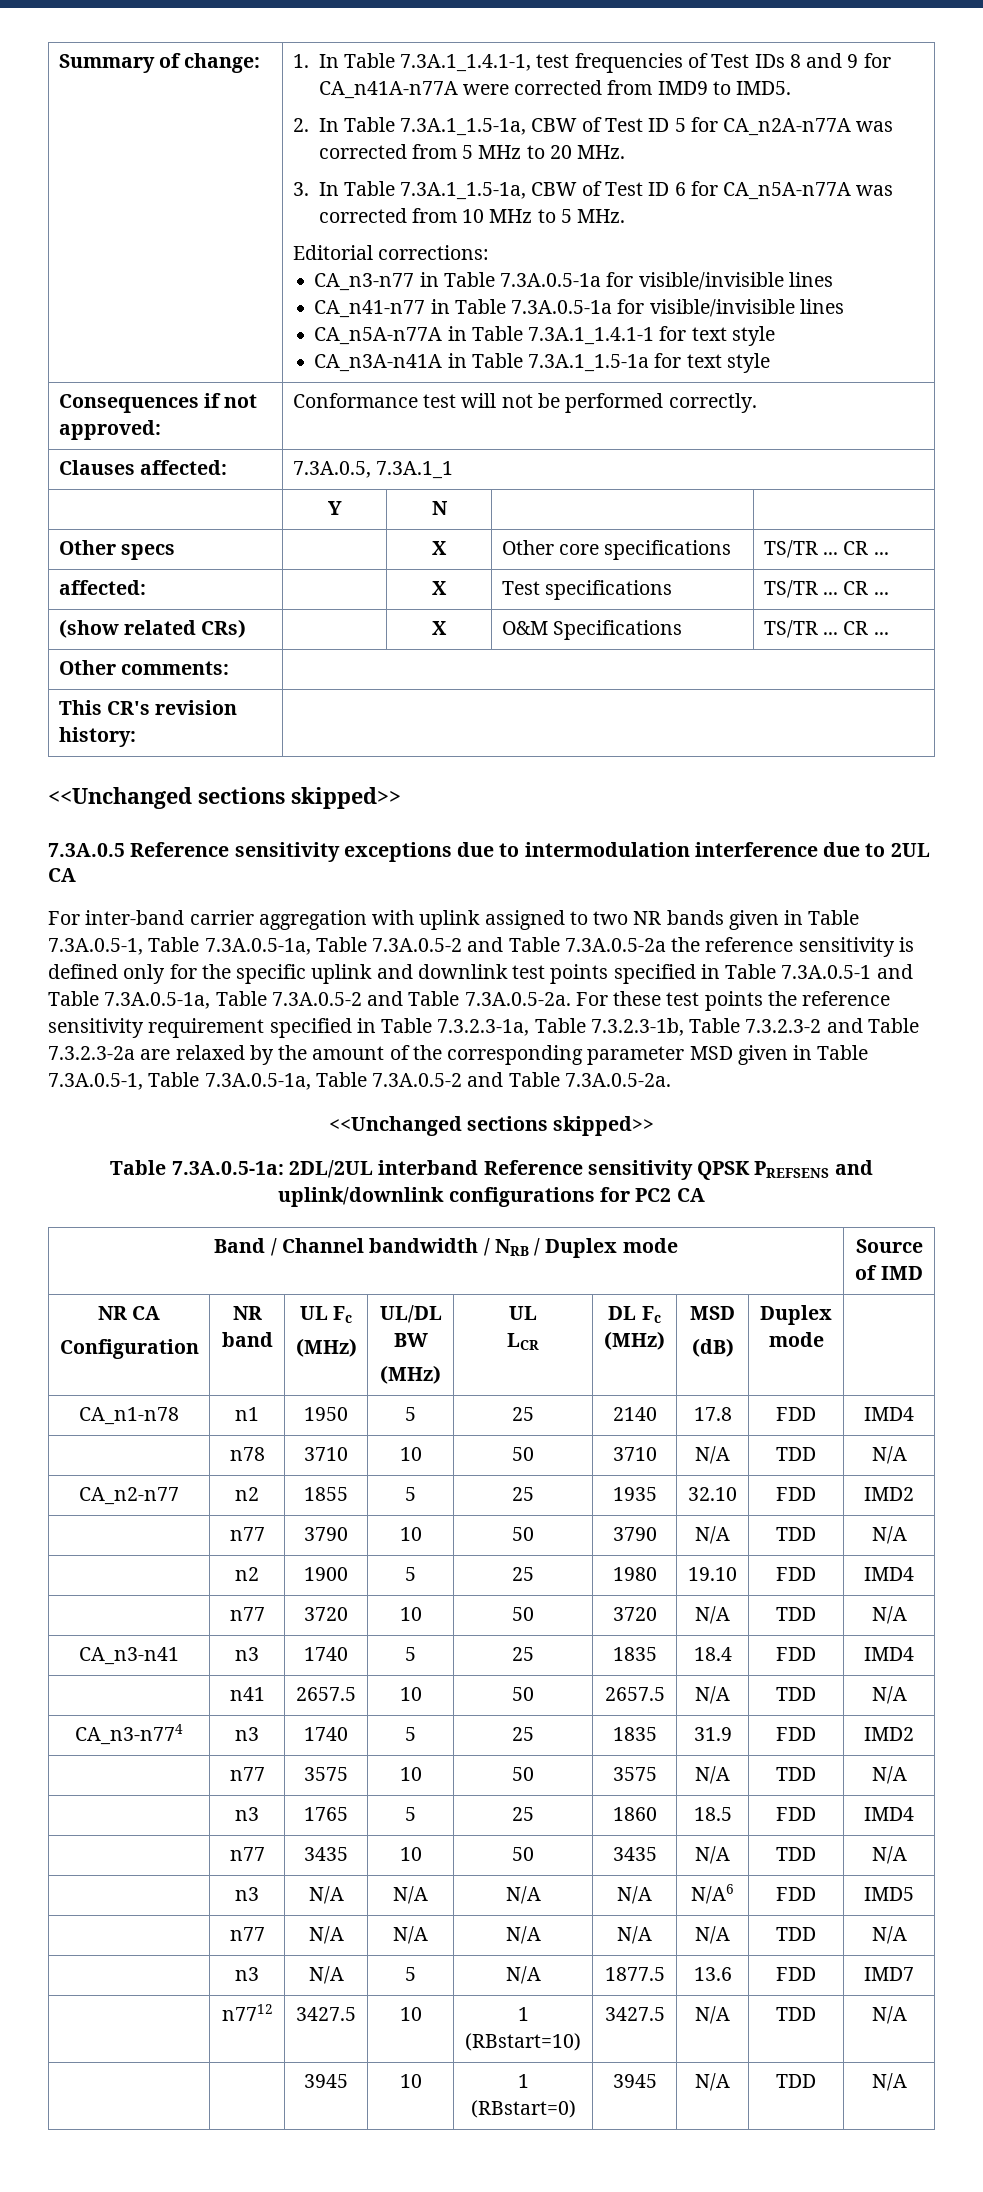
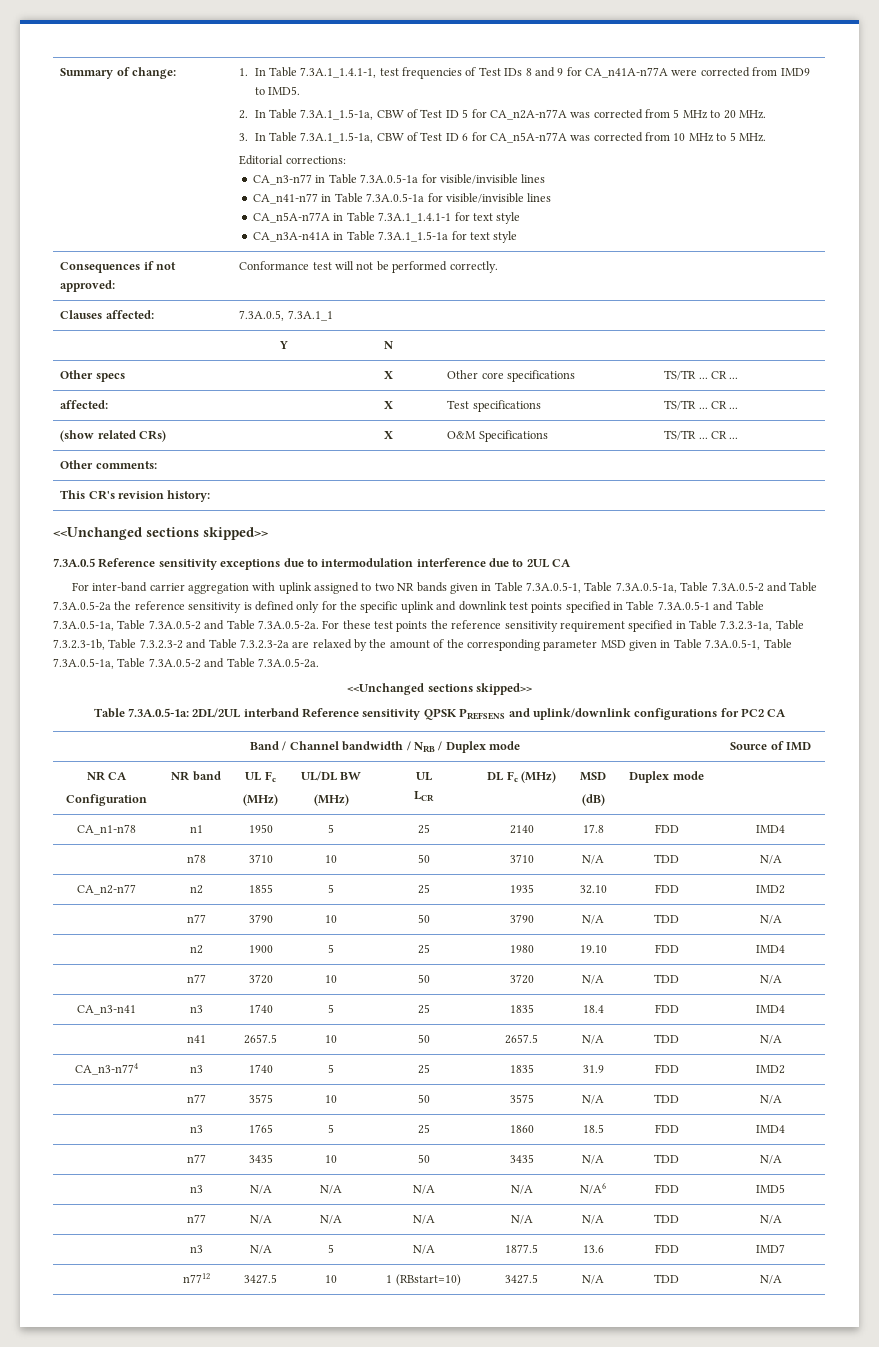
- | | 3945 | 10 | 1 (RBstart=0) | 3945 | N/A | TDD | N/A

